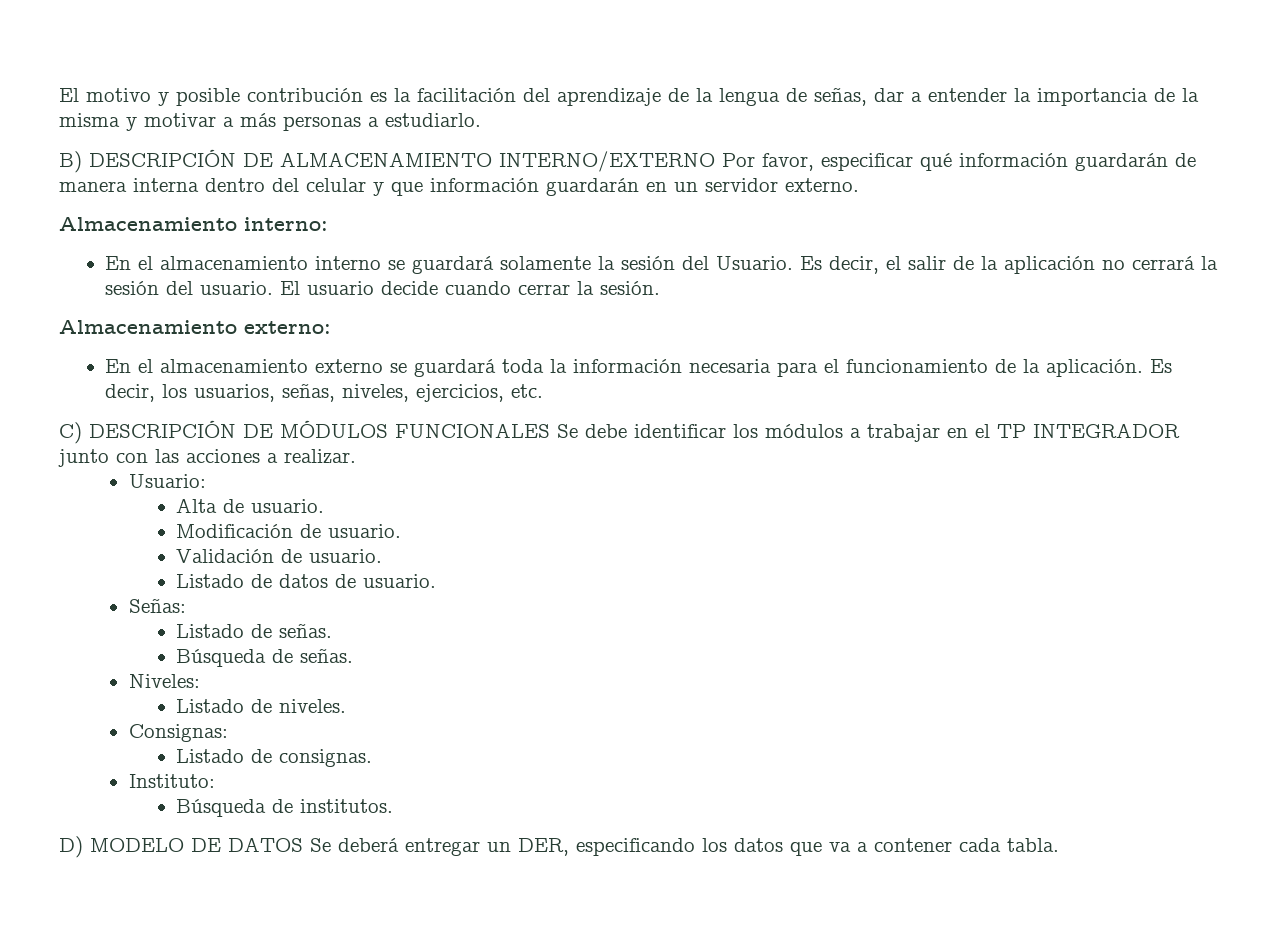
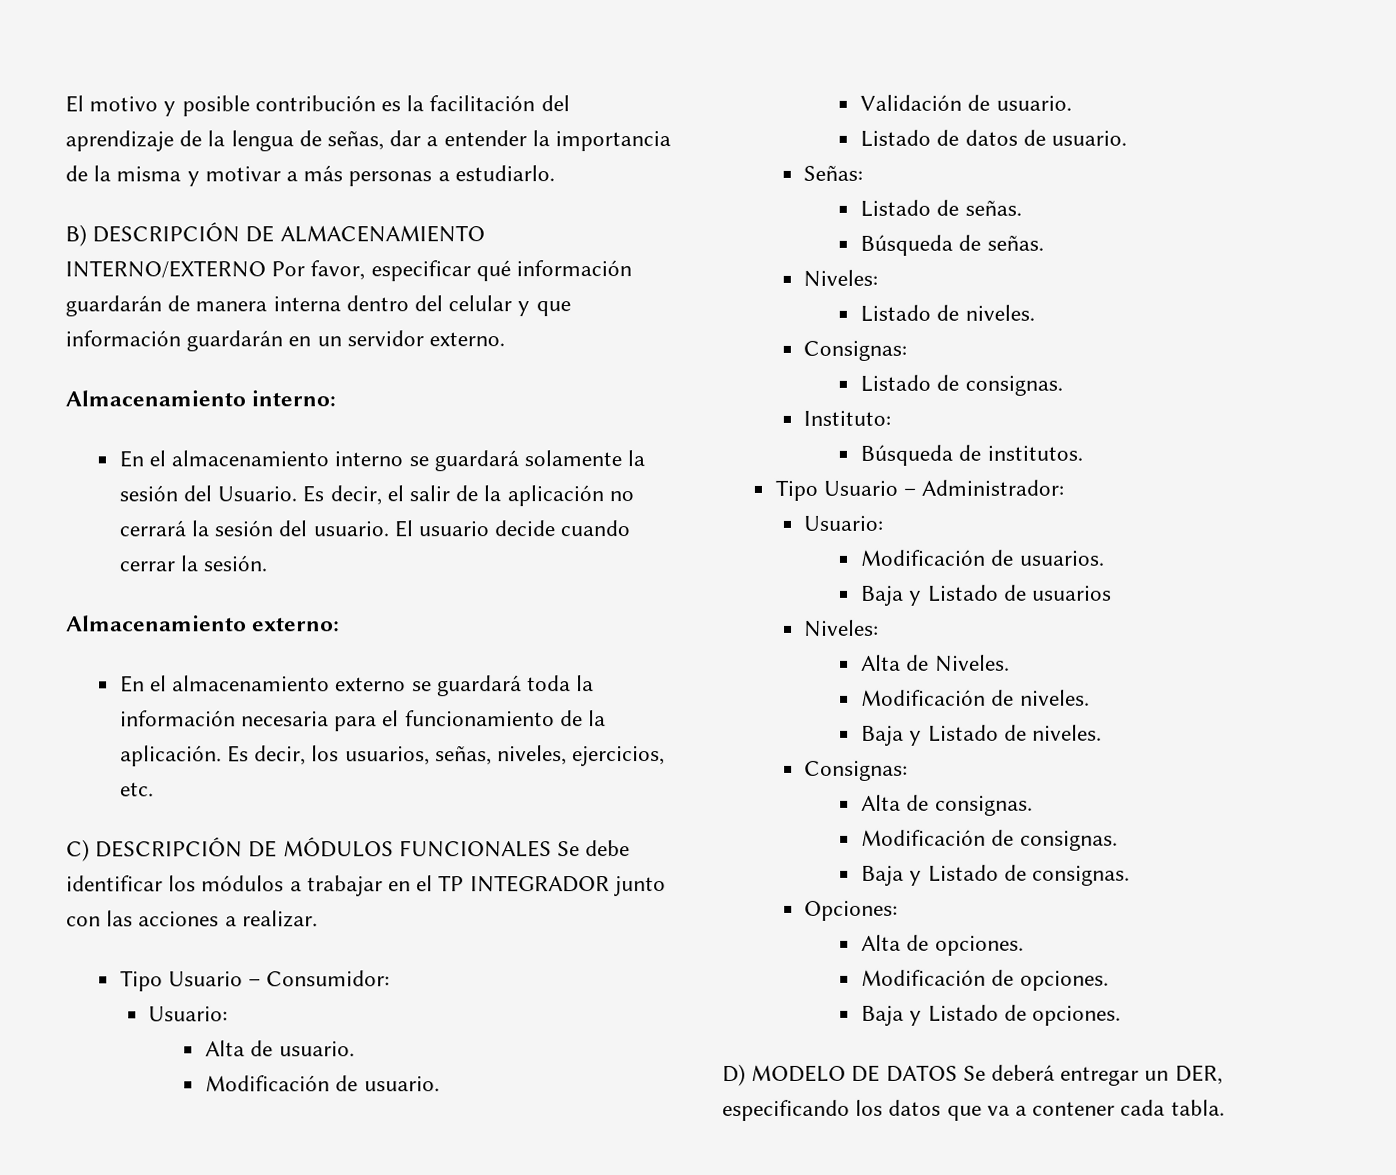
+ Tipo Usuario – Consumidor:
+ Tipo Usuario – Administrador:
+ Usuario:
+ Modificación de usuarios.
+ Baja y Listado de usuarios
+ Niveles:
+ Alta de Niveles.
+ Modificación de niveles.
+ Baja y Listado de niveles.
+ Consignas:
+ Alta de consignas.
+ Modificación de consignas.
+ Baja y Listado de consignas.
+ Opciones:
+ Alta de opciones.
+ Modificación de opciones.
+ Baja y Listado de opciones.

